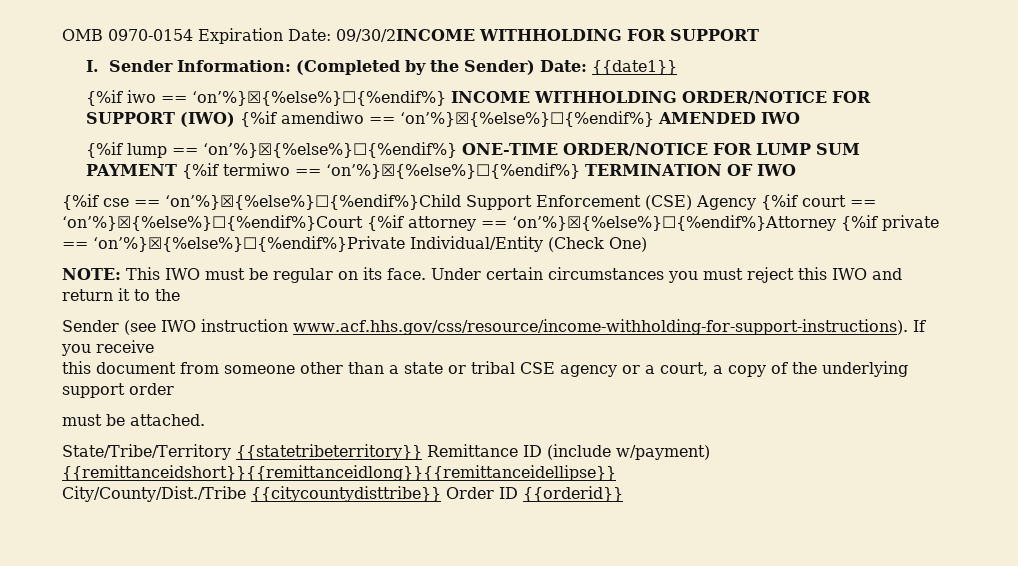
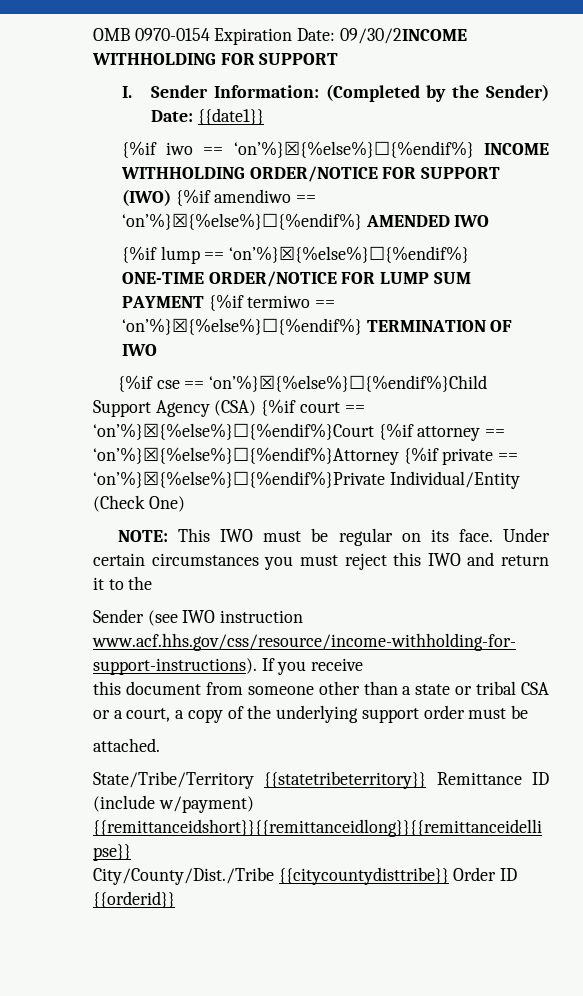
- {%if cse == ‘on’%}☒{%else%}☐{%endif%}Child Support Enforcement (CSE) Agency {%if court == ‘on’%}☒{%else%}☐{%endif%}Court {%if attorney == ‘on’%}☒{%else%}☐{%endif%}Attorney {%if private == ‘on’%}☒{%else%}☐{%endif%}Private Individual/Entity (Check One)
+ {%if cse == ‘on’%}☒{%else%}☐{%endif%}Child Support Agency (CSA) {%if court == ‘on’%}☒{%else%}☐{%endif%}Court {%if attorney == ‘on’%}☒{%else%}☐{%endif%}Attorney {%if private == ‘on’%}☒{%else%}☐{%endif%}Private Individual/Entity (Check One)
- this document from someone other than a state or tribal CSE agency or a court, a copy of the underlying support order
- must be attached.
+ this document from someone other than a state or tribal CSA or a court, a copy of the underlying support order must be
+ attached.

